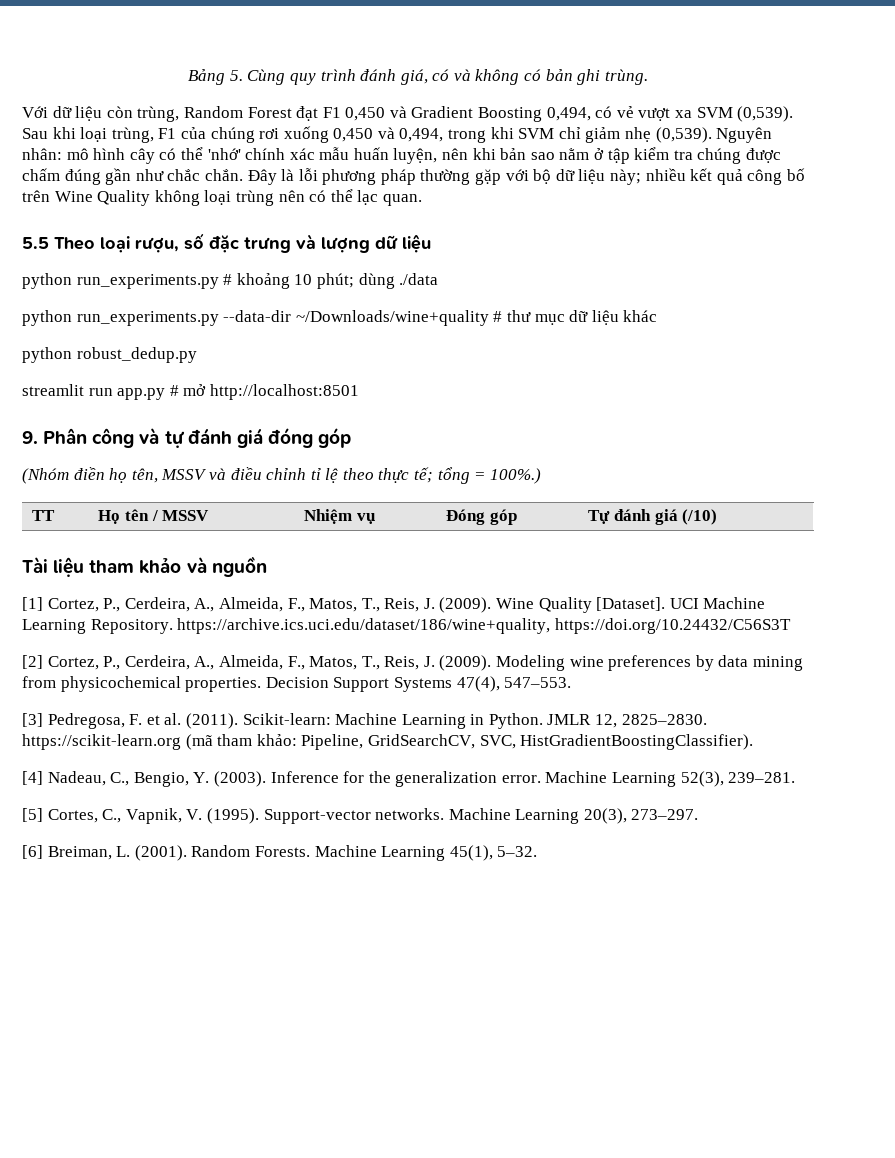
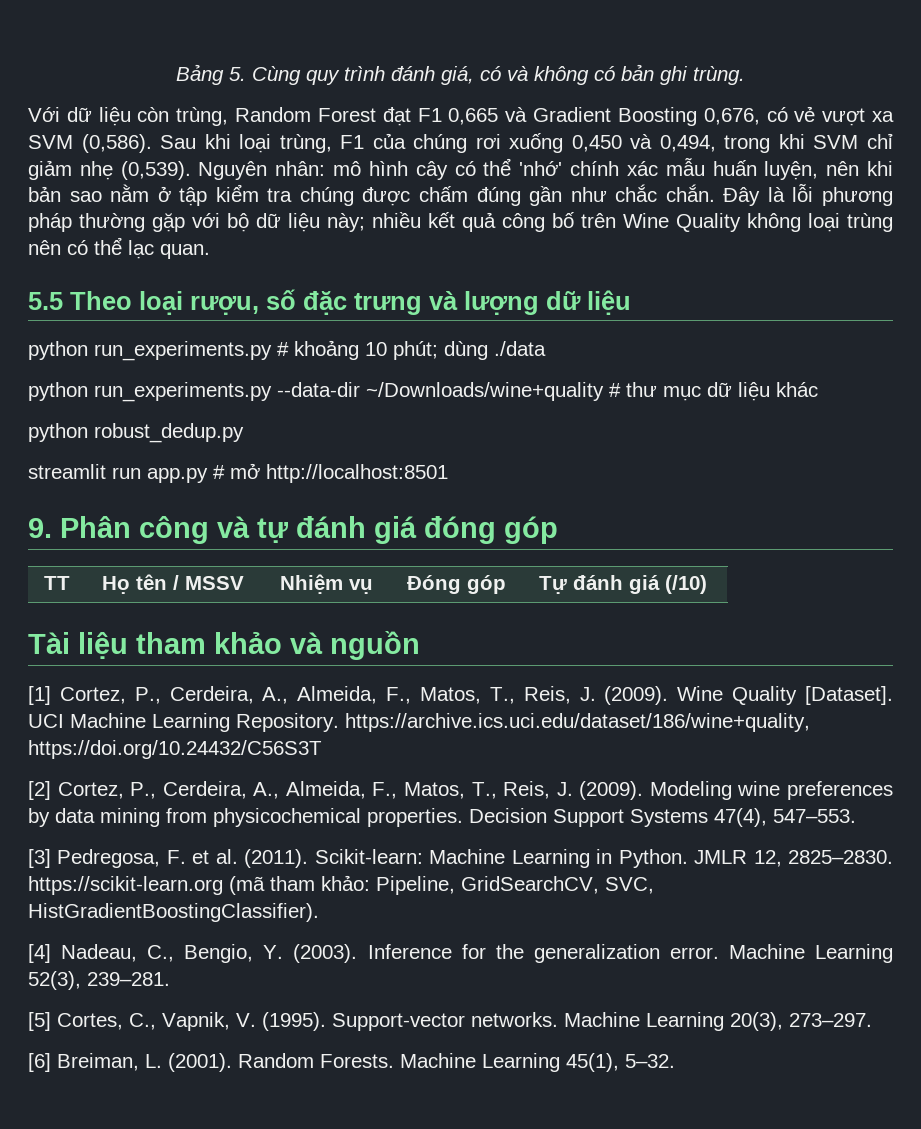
- Với dữ liệu còn trùng, Random Forest đạt F1 0,450 và Gradient Boosting 0,494, có vẻ vượt xa SVM (0,539).
+ Với dữ liệu còn trùng, Random Forest đạt F1 0,665 và Gradient Boosting 0,676, có vẻ vượt xa SVM (0,586).
- (Nhóm điền họ tên, MSSV và điều chỉnh tỉ lệ theo thực tế; tổng = 100%.)

